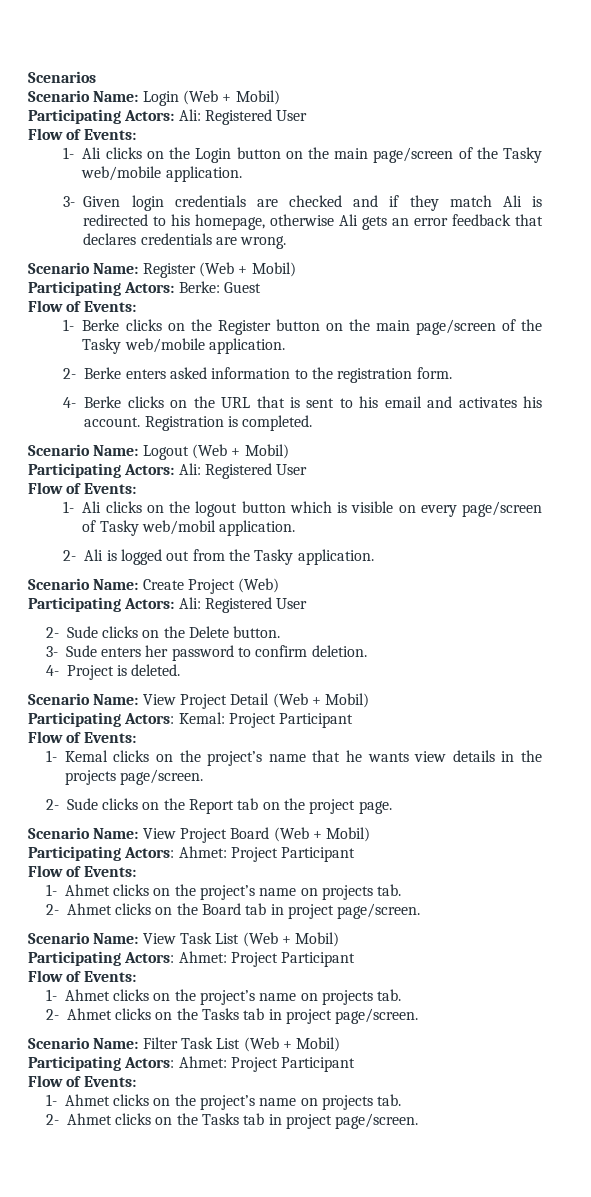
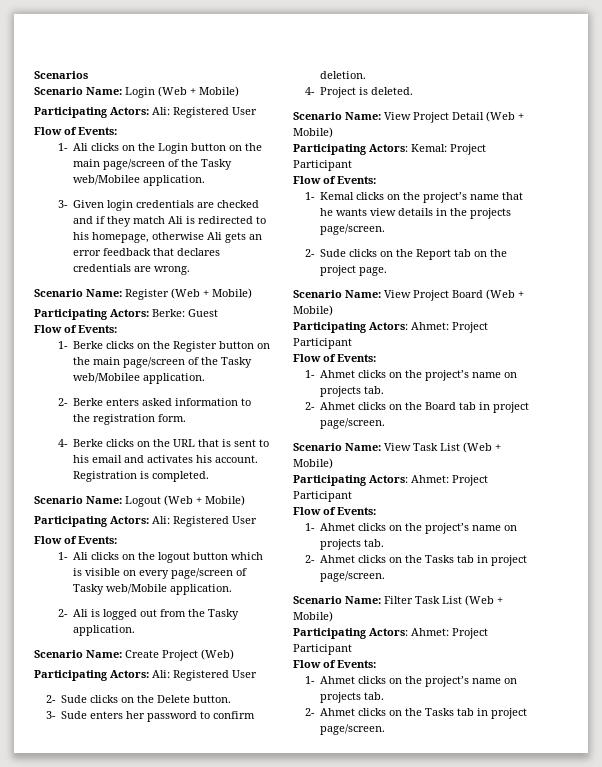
- Scenario Name: Login (Web + Mobil)
+ Scenario Name: Login (Web + Mobile)
- 1- Ali clicks on the Login button on the main page/screen of the Tasky web/mobile application.
+ 1- Ali clicks on the Login button on the main page/screen of the Tasky web/Mobilee application.
- Scenario Name: Register (Web + Mobil)
+ Scenario Name: Register (Web + Mobile)
- 1- Berke clicks on the Register button on the main page/screen of the Tasky web/mobile application.
+ 1- Berke clicks on the Register button on the main page/screen of the Tasky web/Mobilee application.
- Scenario Name: Logout (Web + Mobil)
+ Scenario Name: Logout (Web + Mobile)
- 1- Ali clicks on the logout button which is visible on every page/screen of Tasky web/mobil application.
+ 1- Ali clicks on the logout button which is visible on every page/screen of Tasky web/Mobile application.
- Scenario Name: View Project Detail (Web + Mobil)
+ Scenario Name: View Project Detail (Web + Mobile)
- Scenario Name: View Project Board (Web + Mobil)
+ Scenario Name: View Project Board (Web + Mobile)
- Scenario Name: View Task List (Web + Mobil)
+ Scenario Name: View Task List (Web + Mobile)
- Scenario Name: Filter Task List (Web + Mobil)
+ Scenario Name: Filter Task List (Web + Mobile)

